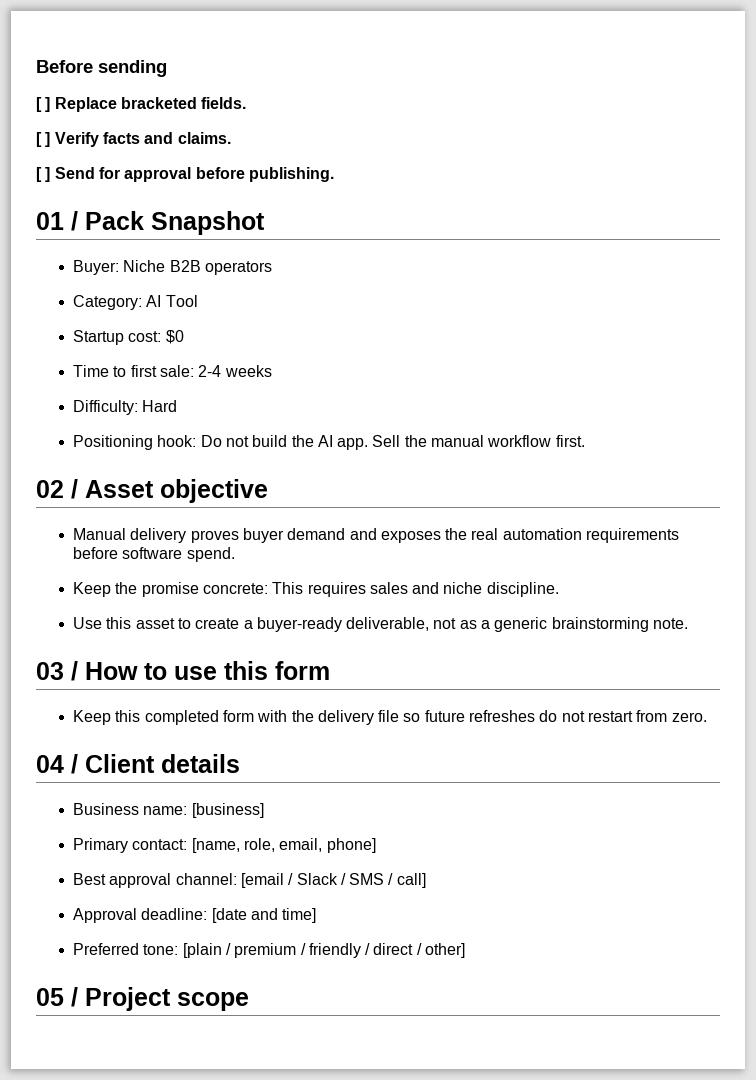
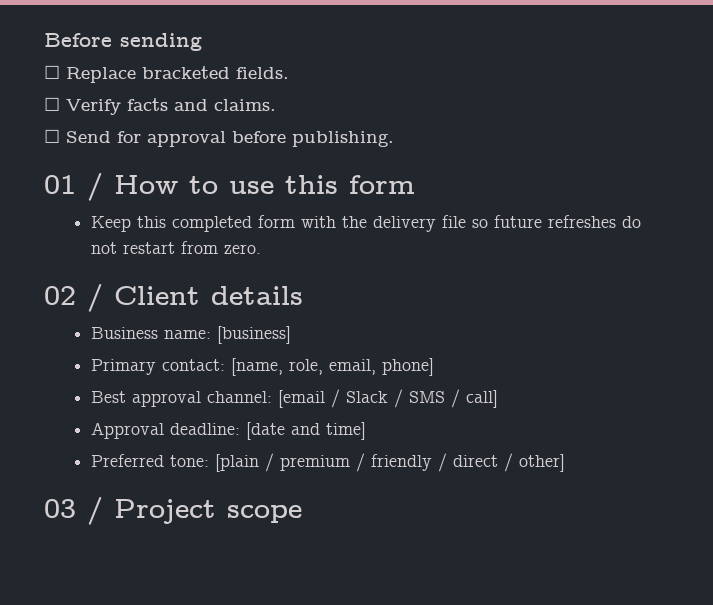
- [ ] Replace bracketed fields.
+ ☐ Replace bracketed fields.
- [ ] Verify facts and claims.
+ ☐ Verify facts and claims.
- [ ] Send for approval before publishing.
+ ☐ Send for approval before publishing.
- 01 / Pack Snapshot
- Buyer: Niche B2B operators
- Category: AI Tool
- Startup cost: $0
- Time to first sale: 2-4 weeks
- Difficulty: Hard
- Positioning hook: Do not build the AI app. Sell the manual workflow first.
- 02 / Asset objective
- Manual delivery proves buyer demand and exposes the real automation requirements before software spend.
- Keep the promise concrete: This requires sales and niche discipline.
- Use this asset to create a buyer-ready deliverable, not as a generic brainstorming note.
- 03 / How to use this form
+ 01 / How to use this form
- 04 / Client details
+ 02 / Client details
- 05 / Project scope
+ 03 / Project scope

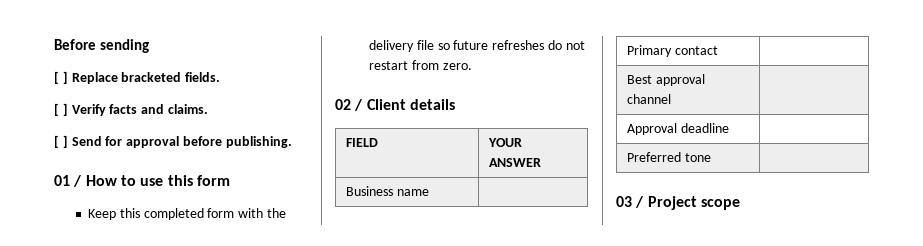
- ☐ Replace bracketed fields.
+ [ ] Replace bracketed fields.
- ☐ Verify facts and claims.
+ [ ] Verify facts and claims.
- ☐ Send for approval before publishing.
+ [ ] Send for approval before publishing.
- Business name: [business]
- Primary contact: [name, role, email, phone]
- Best approval channel: [email / Slack / SMS / call]
- Approval deadline: [date and time]
- Preferred tone: [plain / premium / friendly / direct / other]
+ FIELD | YOUR ANSWER
+ Business name |
+ Primary contact |
+ Best approval channel |
+ Approval deadline |
+ Preferred tone |

